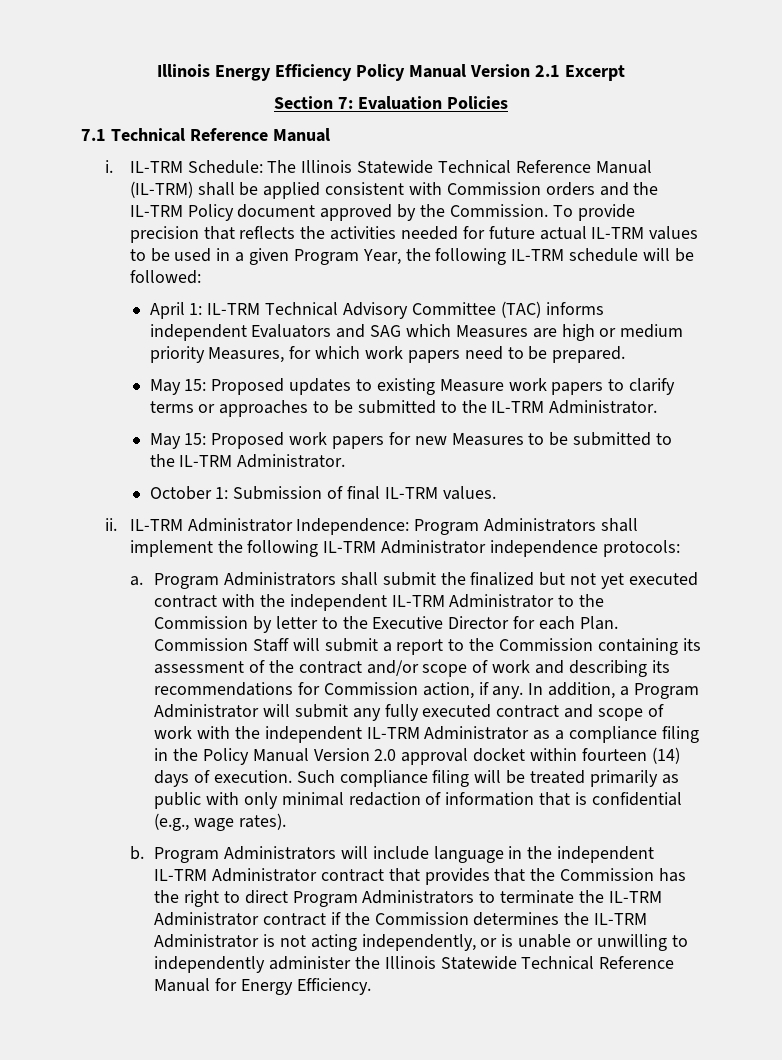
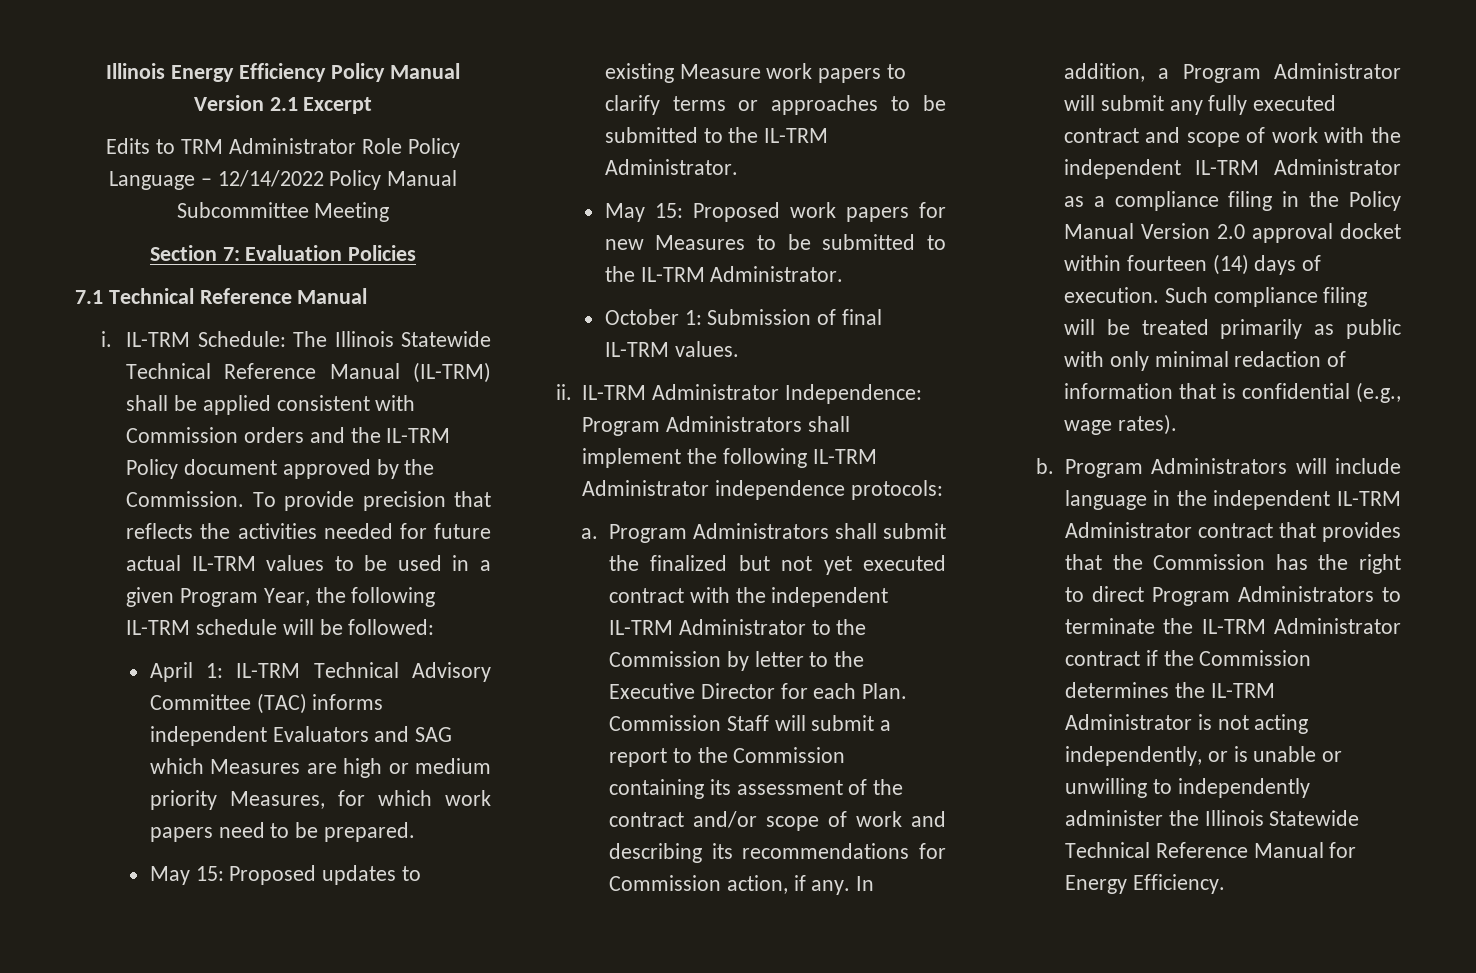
+ Edits to TRM Administrator Role Policy Language – 12/14/2022 Policy Manual Subcommittee Meeting

